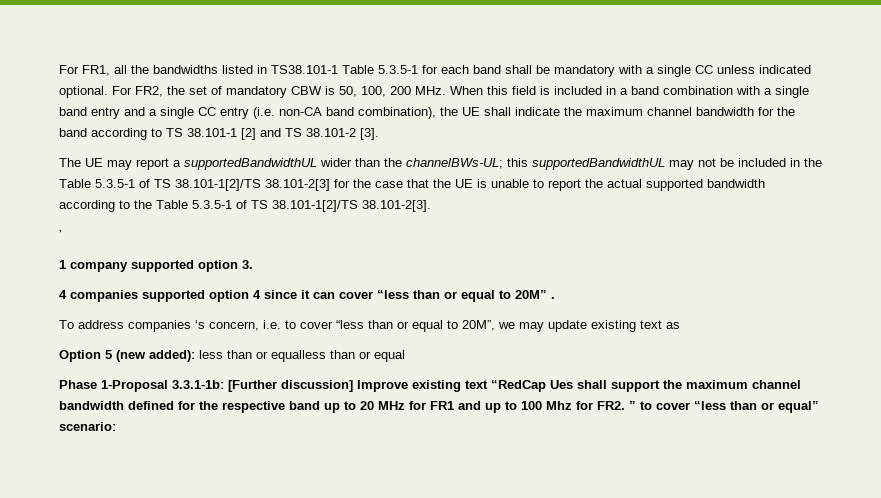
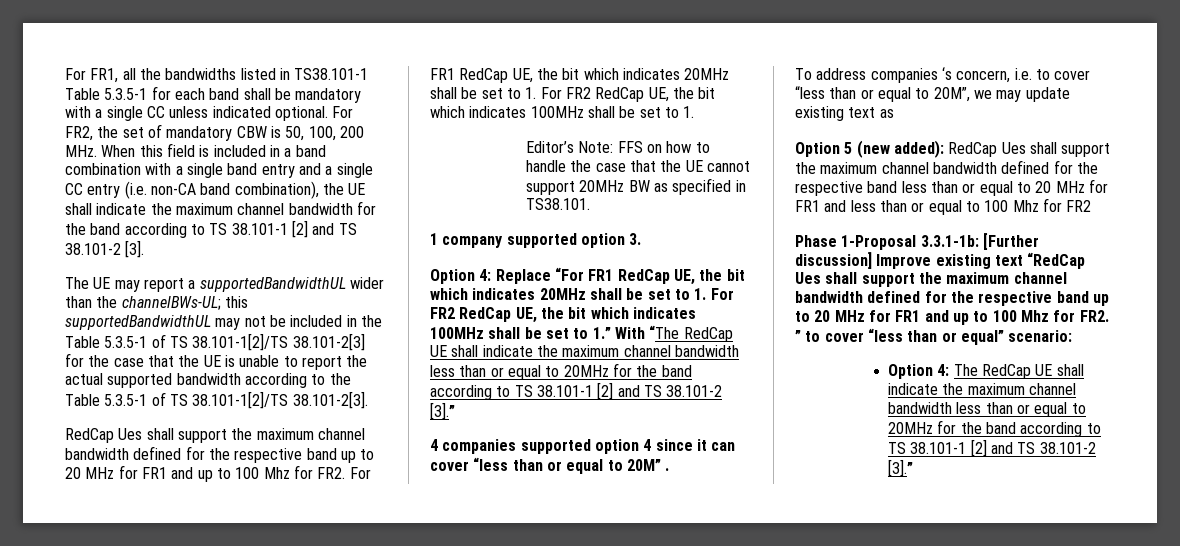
- ’
+ RedCap Ues shall support the maximum channel bandwidth defined for the respective band up to 20 MHz for FR1 and up to 100 Mhz for FR2. For FR1 RedCap UE, the bit which indicates 20MHz shall be set to 1. For FR2 RedCap UE, the bit which indicates 100MHz shall be set to 1.
+ Editor’s Note: FFS on how to handle the case that the UE cannot support 20MHz BW as specified in TS38.101.
+ Option 4: Replace “For FR1 RedCap UE, the bit which indicates 20MHz shall be set to 1. For FR2 RedCap UE, the bit which indicates 100MHz shall be set to 1.” With “The RedCap UE shall indicate the maximum channel bandwidth less than or equal to 20MHz for the band according to TS 38.101-1 [2] and TS 38.101-2 [3].”
- Option 5 (new added): less than or equalless than or equal
+ Option 5 (new added): RedCap Ues shall support the maximum channel bandwidth defined for the respective band less than or equal to 20 MHz for FR1 and less than or equal to 100 Mhz for FR2
+ Option 4: The RedCap UE shall indicate the maximum channel bandwidth less than or equal to 20MHz for the band according to TS 38.101-1 [2] and TS 38.101-2 [3].”

